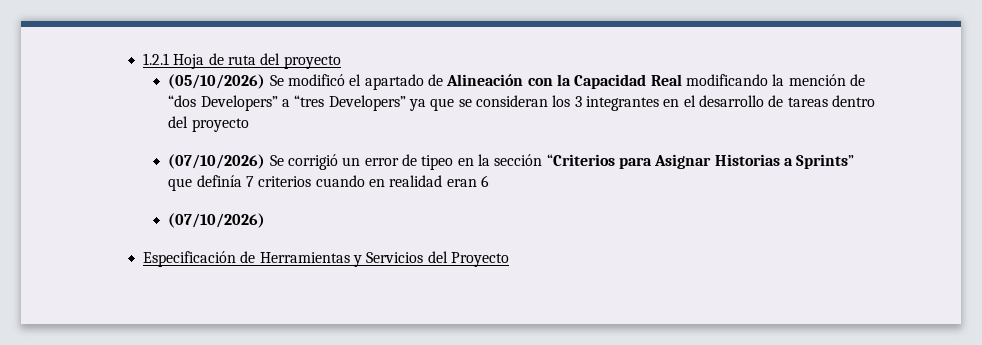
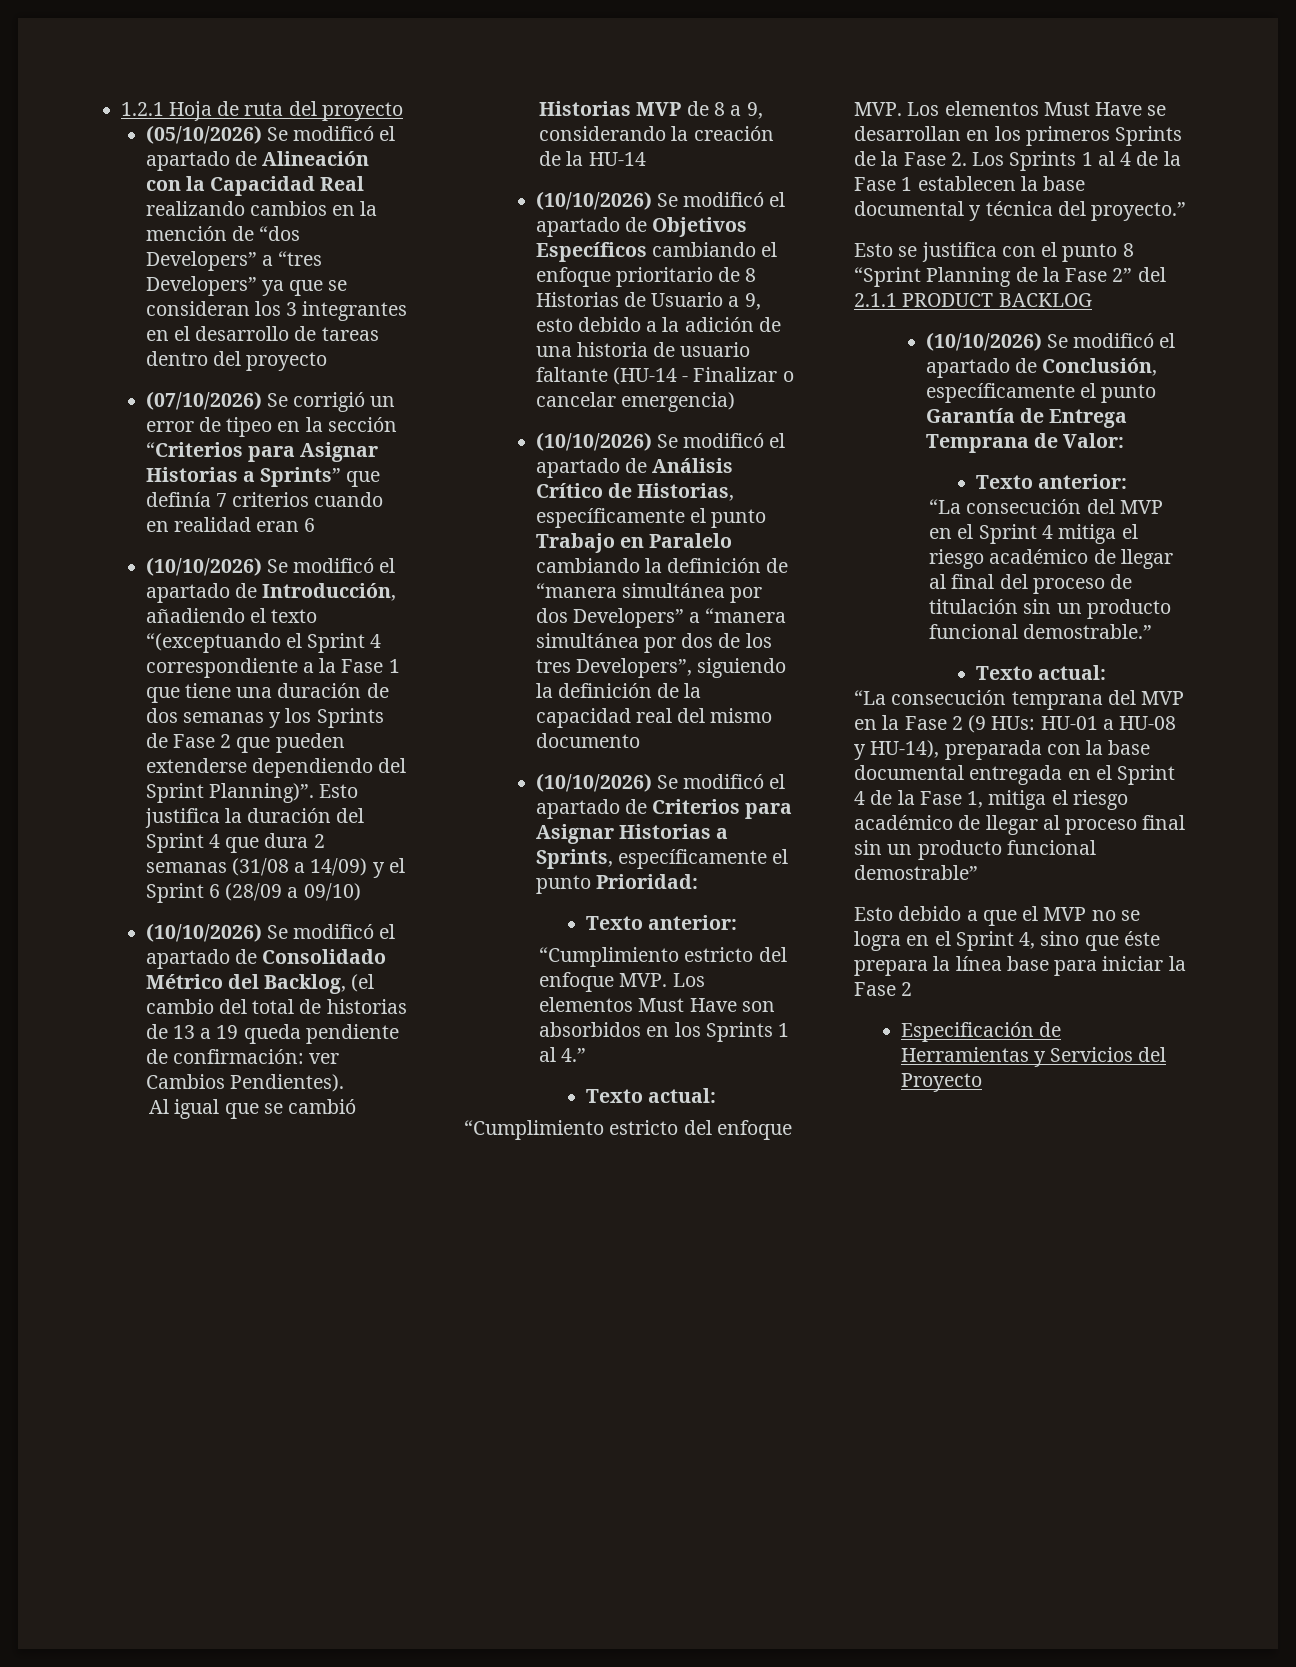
- (05/10/2026) Se modificó el apartado de Alineación con la Capacidad Real modificando la mención de “dos Developers” a “tres Developers” ya que se consideran los 3 integrantes en el desarrollo de tareas dentro del proyecto
+ (05/10/2026) Se modificó el apartado de Alineación con la Capacidad Real realizando cambios en la mención de “dos Developers” a “tres Developers” ya que se consideran los 3 integrantes en el desarrollo de tareas dentro del proyecto
  (07/10/2026) Se corrigió un error de tipeo en la sección “Criterios para Asignar Historias a Sprints” que definía 7 criterios cuando en realidad eran 6
- (07/10/2026)
+ (10/10/2026) Se modificó el apartado de Introducción, añadiendo el texto “(exceptuando el Sprint 4 correspondiente a la Fase 1 que tiene una duración de dos semanas y los Sprints de Fase 2 que pueden extenderse dependiendo del Sprint Planning)”. Esto justifica la duración del Sprint 4 que dura 2 semanas (31/08 a 14/09) y el Sprint 6 (28/09 a 09/10)
+ (10/10/2026) Se modificó el apartado de Consolidado Métrico del Backlog, (el cambio del total de historias de 13 a 19 queda pendiente de confirmación: ver Cambios Pendientes).
+ Al igual que se cambió Historias MVP de 8 a 9, considerando la creación de la HU-14
+ (10/10/2026) Se modificó el apartado de Objetivos Específicos cambiando el enfoque prioritario de 8 Historias de Usuario a 9, esto debido a la adición de una historia de usuario faltante (HU-14 - Finalizar o cancelar emergencia)
+ (10/10/2026) Se modificó el apartado de Análisis Crítico de Historias, específicamente el punto Trabajo en Paralelo cambiando la definición de “manera simultánea por dos Developers” a “manera simultánea por dos de los tres Developers”, siguiendo la definición de la capacidad real del mismo documento
+ (10/10/2026) Se modificó el apartado de Criterios para Asignar Historias a Sprints, específicamente el punto Prioridad:
+ Texto anterior:
+ “Cumplimiento estricto del enfoque MVP. Los elementos Must Have son absorbidos en los Sprints 1 al 4.”
+ Texto actual:
+ “Cumplimiento estricto del enfoque MVP. Los elementos Must Have se desarrollan en los primeros Sprints de la Fase 2. Los Sprints 1 al 4 de la Fase 1 establecen la base documental y técnica del proyecto.”
+ Esto se justifica con el punto 8 “Sprint Planning de la Fase 2” del 2.1.1 PRODUCT BACKLOG
+ (10/10/2026) Se modificó el apartado de Conclusión, específicamente el punto Garantía de Entrega Temprana de Valor:
+ Texto anterior:
+ “La consecución del MVP en el Sprint 4 mitiga el riesgo académico de llegar al final del proceso de titulación sin un producto funcional demostrable.”
+ Texto actual:
+ “La consecución temprana del MVP en la Fase 2 (9 HUs: HU-01 a HU-08 y HU-14), preparada con la base documental entregada en el Sprint 4 de la Fase 1, mitiga el riesgo académico de llegar al proceso final sin un producto funcional demostrable”
+ Esto debido a que el MVP no se logra en el Sprint 4, sino que éste prepara la línea base para iniciar la Fase 2

